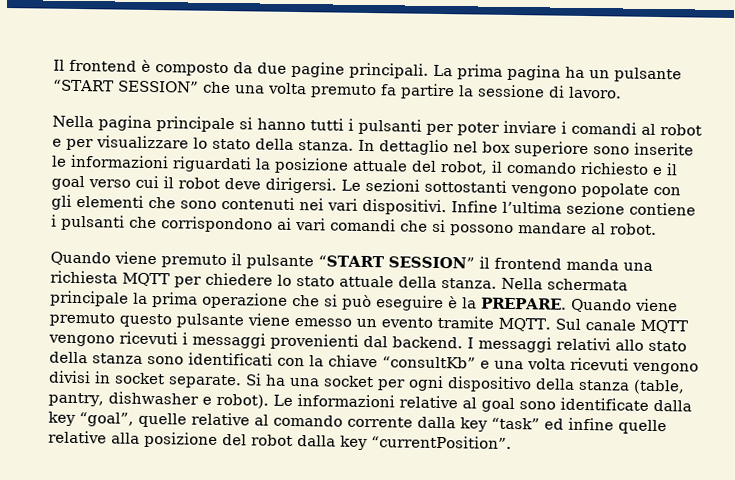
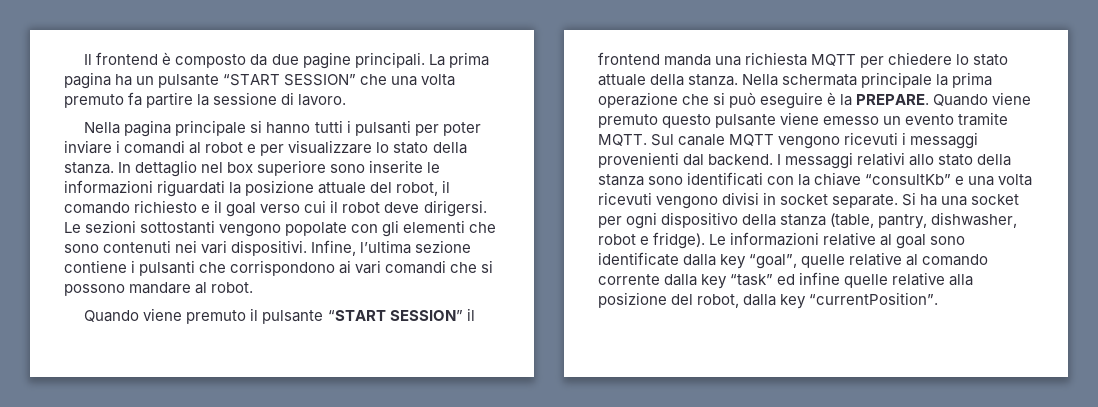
- Infine l’ultima sezione contiene i pulsanti che corrispondono ai vari comandi che si possono mandare al robot.
+ Infine, l’ultima sezione contiene i pulsanti che corrispondono ai vari comandi che si possono mandare al robot.
- Si ha una socket per ogni dispositivo della stanza (table, pantry, dishwasher e robot).
+ Si ha una socket per ogni dispositivo della stanza (table, pantry, dishwasher, robot e fridge).
- Le informazioni relative al goal sono identificate dalla key “goal”, quelle relative al comando corrente dalla key “task” ed infine quelle relative alla posizione del robot dalla key “currentPosition”.
+ Le informazioni relative al goal sono identificate dalla key “goal”, quelle relative al comando corrente dalla key “task” ed infine quelle relative alla posizione del robot, dalla key “currentPosition”.

